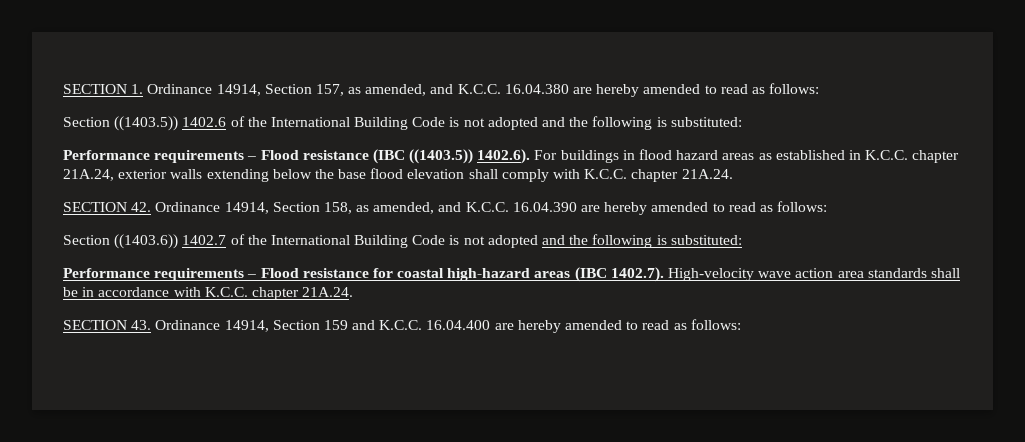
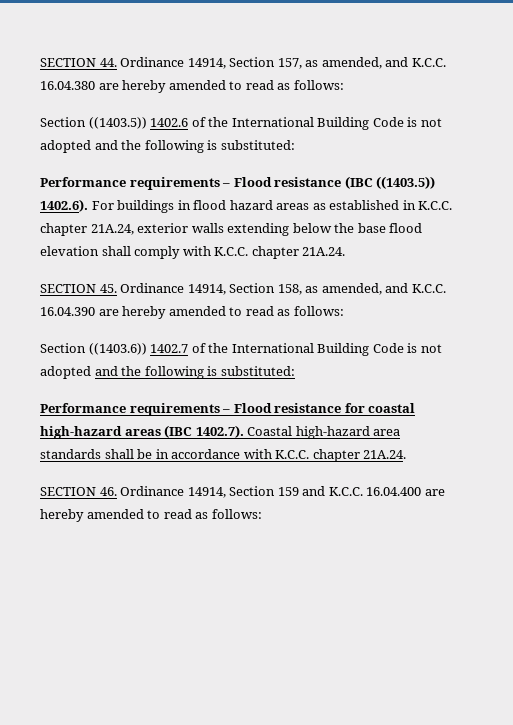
- SECTION 1. Ordinance 14914, Section 157, as amended, and K.C.C. 16.04.380 are hereby amended to read as follows:
+ SECTION 44. Ordinance 14914, Section 157, as amended, and K.C.C. 16.04.380 are hereby amended to read as follows:
- SECTION 42. Ordinance 14914, Section 158, as amended, and K.C.C. 16.04.390 are hereby amended to read as follows:
+ SECTION 45. Ordinance 14914, Section 158, as amended, and K.C.C. 16.04.390 are hereby amended to read as follows:
- Performance requirements – Flood resistance for coastal high-hazard areas (IBC 1402.7). High-velocity wave action area standards shall be in accordance with K.C.C. chapter 21A.24.
+ Performance requirements – Flood resistance for coastal high-hazard areas (IBC 1402.7). Coastal high-hazard area standards shall be in accordance with K.C.C. chapter 21A.24.
- SECTION 43. Ordinance 14914, Section 159 and K.C.C. 16.04.400 are hereby amended to read as follows:
+ SECTION 46. Ordinance 14914, Section 159 and K.C.C. 16.04.400 are hereby amended to read as follows:

